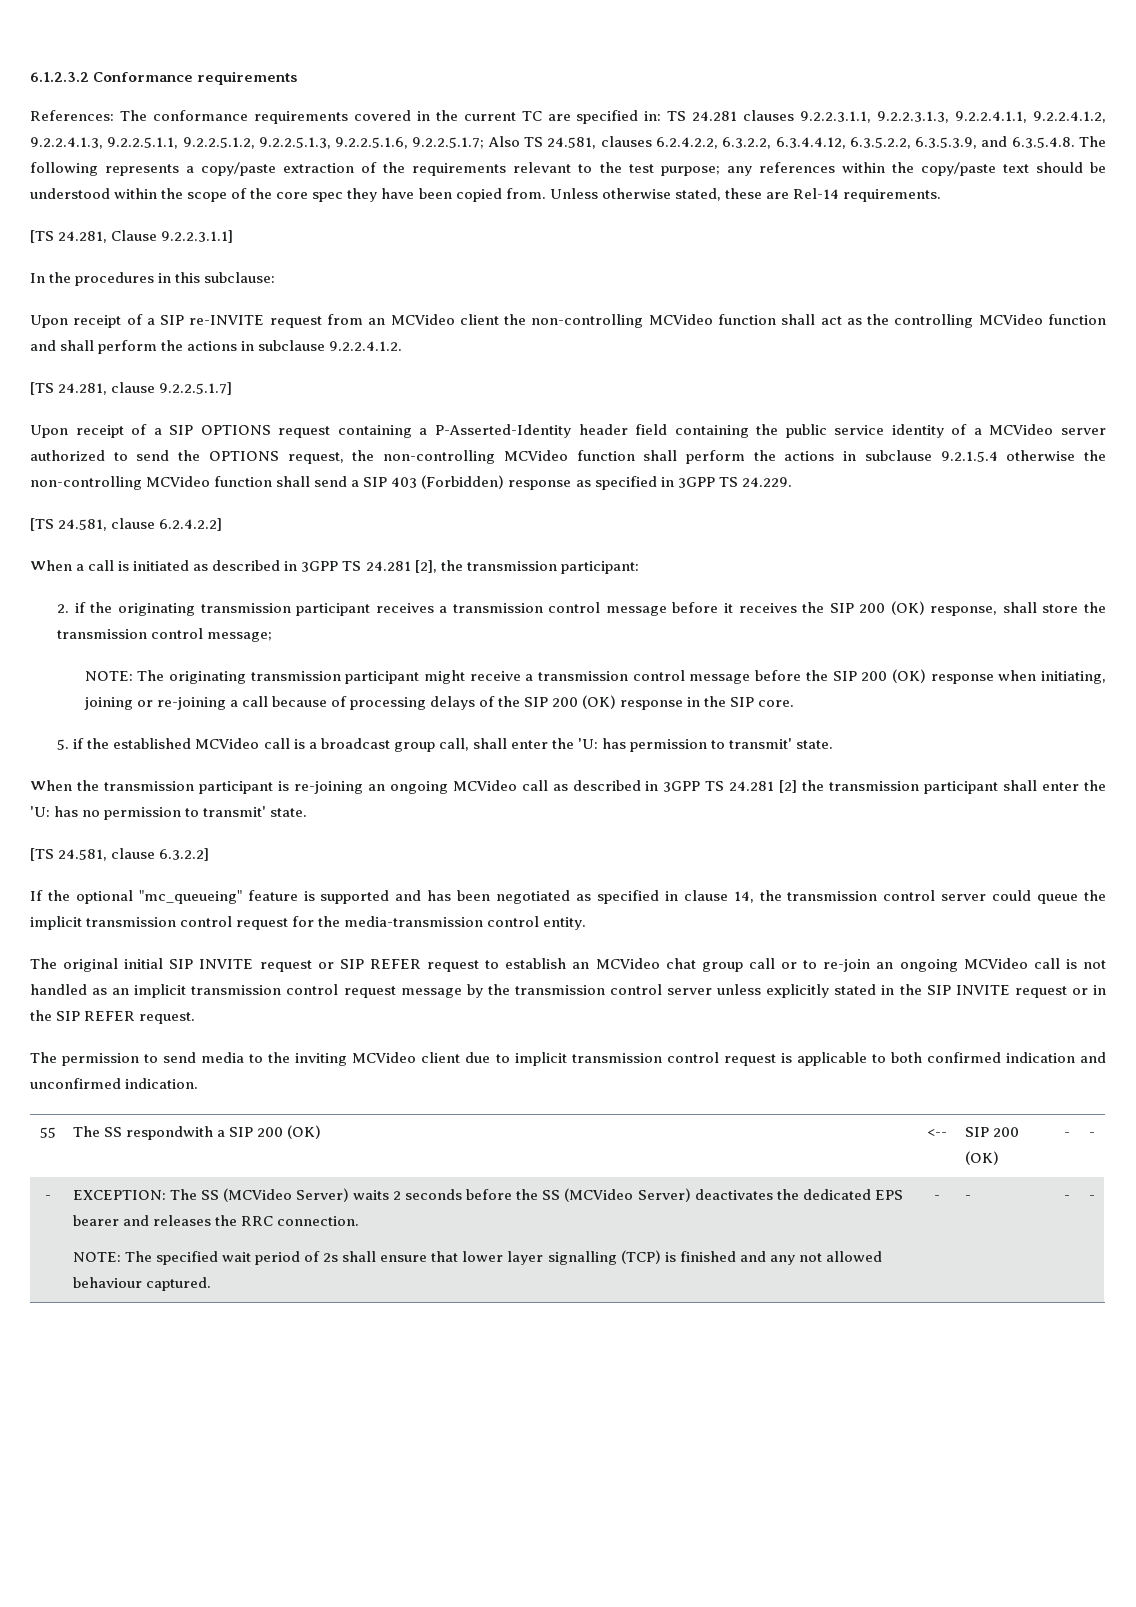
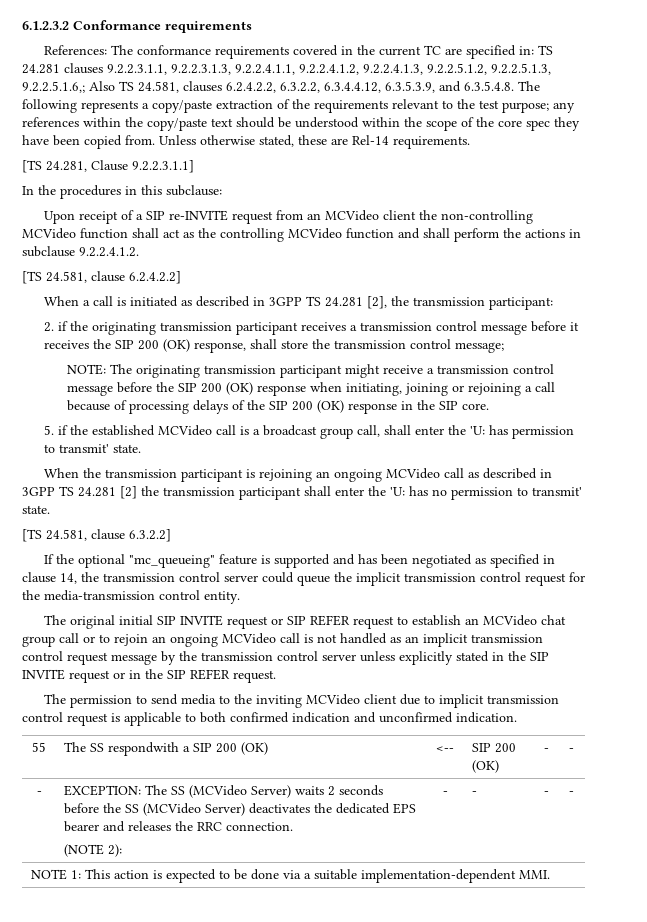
- TS 24.281 clauses 9.2.2.3.1.1, 9.2.2.3.1.3, 9.2.2.4.1.1, 9.2.2.4.1.2, 9.2.2.4.1.3, 9.2.2.5.1.1, 9.2.2.5.1.2, 9.2.2.5.1.3, 9.2.2.5.1.6, 9.2.2.5.1.7;
+ TS 24.281 clauses 9.2.2.3.1.1, 9.2.2.3.1.3, 9.2.2.4.1.1, 9.2.2.4.1.2, 9.2.2.4.1.3, 9.2.2.5.1.2, 9.2.2.5.1.3, 9.2.2.5.1.6,;
- Also TS 24.581, clauses 6.2.4.2.2, 6.3.2.2, 6.3.4.4.12, 6.3.5.2.2, 6.3.5.3.9, and 6.3.5.4.8. The following represents a copy/paste extraction of the requirements relevant to the test purpose;
+ Also TS 24.581, clauses 6.2.4.2.2, 6.3.2.2, 6.3.4.4.12, 6.3.5.3.9, and 6.3.5.4.8. The following represents a copy/paste extraction of the requirements relevant to the test purpose;
- [TS 24.281, clause 9.2.2.5.1.7]
- Upon receipt of a SIP OPTIONS request containing a P-Asserted-Identity header field containing the public service identity of a MCVideo server authorized to send the OPTIONS request, the non-controlling MCVideo function shall perform the actions in subclause 9.2.1.5.4 otherwise the non-controlling MCVideo function shall send a SIP 403 (Forbidden) response as specified in 3GPP TS 24.229.
- NOTE: The originating transmission participant might receive a transmission control message before the SIP 200 (OK) response when initiating, joining or re-joining a call because of processing delays of the SIP 200 (OK) response in the SIP core.
+ NOTE: The originating transmission participant might receive a transmission control message before the SIP 200 (OK) response when initiating, joining or rejoining a call because of processing delays of the SIP 200 (OK) response in the SIP core.
- When the transmission participant is re-joining an ongoing MCVideo call as described in 3GPP TS 24.281 [2] the transmission participant shall enter the 'U: has no permission to transmit' state.
+ When the transmission participant is rejoining an ongoing MCVideo call as described in 3GPP TS 24.281 [2] the transmission participant shall enter the 'U: has no permission to transmit' state.
- The original initial SIP INVITE request or SIP REFER request to establish an MCVideo chat group call or to re-join an ongoing MCVideo call is not handled as an implicit transmission control request message by the transmission control server unless explicitly stated in the SIP INVITE request or in the SIP REFER request.
+ The original initial SIP INVITE request or SIP REFER request to establish an MCVideo chat group call or to rejoin an ongoing MCVideo call is not handled as an implicit transmission control request message by the transmission control server unless explicitly stated in the SIP INVITE request or in the SIP REFER request.
- NOTE: The specified wait period of 2s shall ensure that lower layer signalling (TCP) is finished and any not allowed behaviour captured. | - | - | - | -
+ (NOTE 2): | - | - | - | -
+ NOTE 1: This action is expected to be done via a suitable implementation-dependent MMI.

